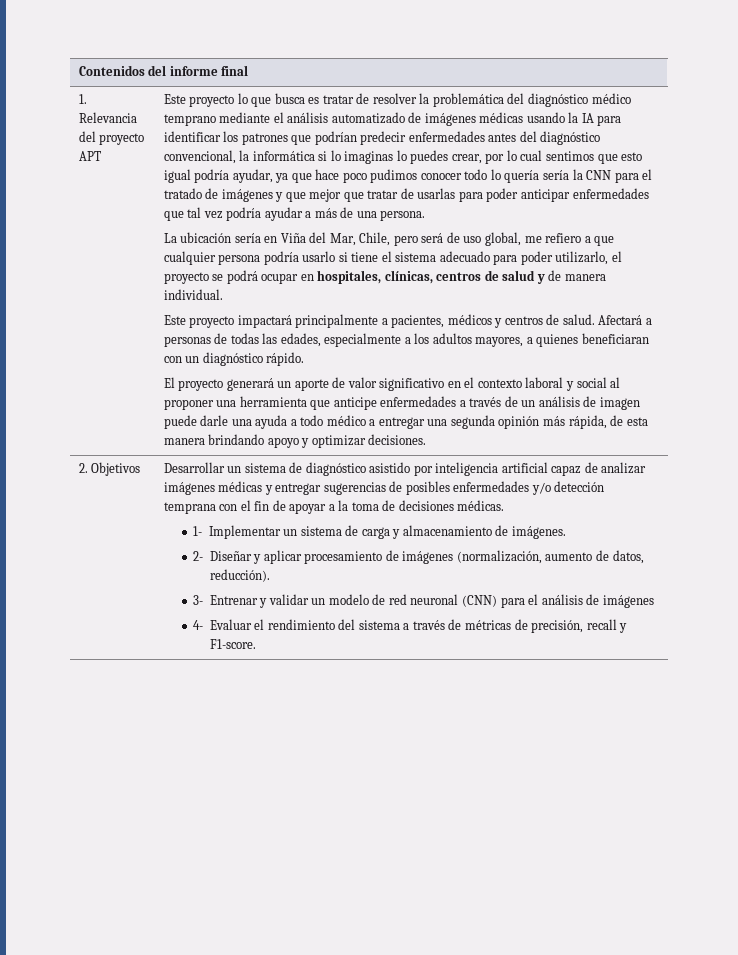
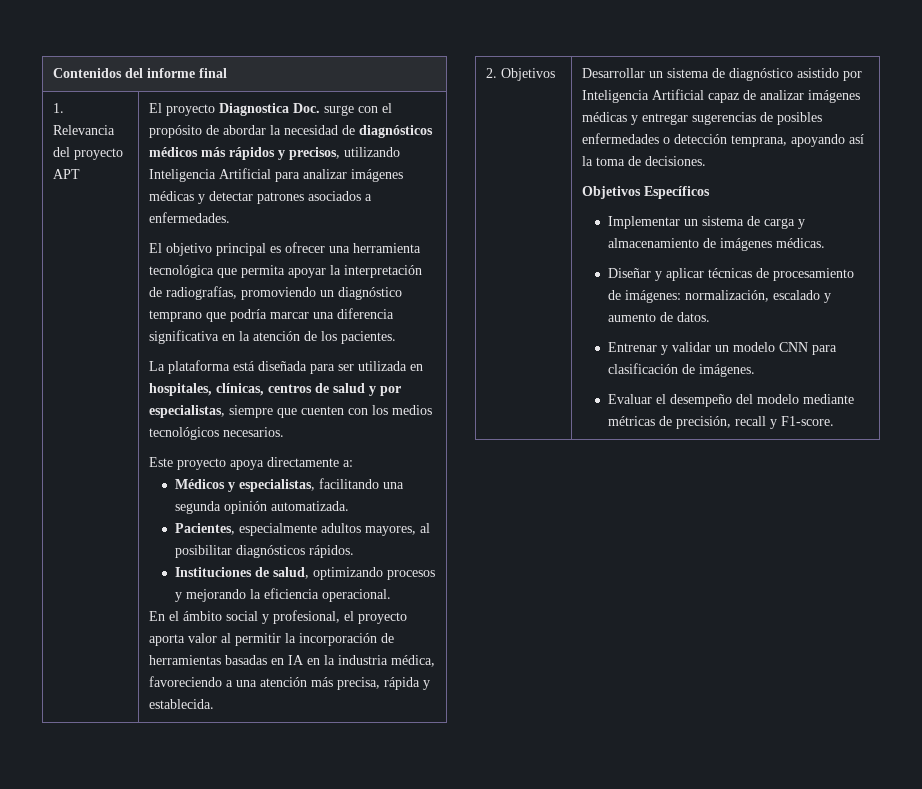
- Este proyecto lo que busca es tratar de resolver la problemática del diagnóstico médico temprano mediante el análisis automatizado de imágenes médicas usando la IA para identificar los patrones que podrían predecir enfermedades antes del diagnóstico convencional, la informática si lo imaginas lo puedes crear, por lo cual sentimos que esto igual podría ayudar, ya que hace poco pudimos conocer todo lo quería sería la CNN para el tratado de imágenes y que mejor que tratar de usarlas para poder anticipar enfermedades que tal vez podría ayudar a más de una persona.
- La ubicación sería en Viña del Mar, Chile, pero será de uso global, me refiero a que cualquier persona podría usarlo si tiene el sistema adecuado para poder utilizarlo, el proyecto se podrá ocupar en hospitales, clínicas, centros de salud y de manera individual.
- Este proyecto impactará principalmente a pacientes, médicos y centros de salud. Afectará a personas de todas las edades, especialmente a los adultos mayores, a quienes beneficiaran con un diagnóstico rápido.
- El proyecto generará un aporte de valor significativo en el contexto laboral y social al proponer una herramienta que anticipe enfermedades a través de un análisis de imagen puede darle una ayuda a todo médico a entregar una segunda opinión más rápida, de esta manera brindando apoyo y optimizar decisiones.
+ El proyecto Diagnostica Doc. surge con el propósito de abordar la necesidad de diagnósticos médicos más rápidos y precisos, utilizando Inteligencia Artificial para analizar imágenes médicas y detectar patrones asociados a enfermedades.
+ El objetivo principal es ofrecer una herramienta tecnológica que permita apoyar la interpretación de radiografías, promoviendo un diagnóstico temprano que podría marcar una diferencia significativa en la atención de los pacientes.
+ La plataforma está diseñada para ser utilizada en hospitales, clínicas, centros de salud y por especialistas, siempre que cuenten con los medios tecnológicos necesarios.
+ Este proyecto apoya directamente a:
+ Médicos y especialistas, facilitando una segunda opinión automatizada.
+ Pacientes, especialmente adultos mayores, al posibilitar diagnósticos rápidos.
+ Instituciones de salud, optimizando procesos y mejorando la eficiencia operacional.
+ En el ámbito social y profesional, el proyecto aporta valor al permitir la incorporación de herramientas basadas en IA en la industria médica, favoreciendo a una atención más precisa, rápida y establecida.
- Desarrollar un sistema de diagnóstico asistido por inteligencia artificial capaz de analizar imágenes médicas y entregar sugerencias de posibles enfermedades y/o detección temprana con el fin de apoyar a la toma de decisiones médicas.
- 1- Implementar un sistema de carga y almacenamiento de imágenes.
- 2- Diseñar y aplicar procesamiento de imágenes (normalización, aumento de datos, reducción).
- 3- Entrenar y validar un modelo de red neuronal (CNN) para el análisis de imágenes
- 4- Evaluar el rendimiento del sistema a través de métricas de precisión, recall y F1-score.
+ Desarrollar un sistema de diagnóstico asistido por Inteligencia Artificial capaz de analizar imágenes médicas y entregar sugerencias de posibles enfermedades o detección temprana, apoyando así la toma de decisiones.
+ Objetivos Específicos
+ Implementar un sistema de carga y almacenamiento de imágenes médicas.
+ Diseñar y aplicar técnicas de procesamiento de imágenes: normalización, escalado y aumento de datos.
+ Entrenar y validar un modelo CNN para clasificación de imágenes.
+ Evaluar el desempeño del modelo mediante métricas de precisión, recall y F1-score.

